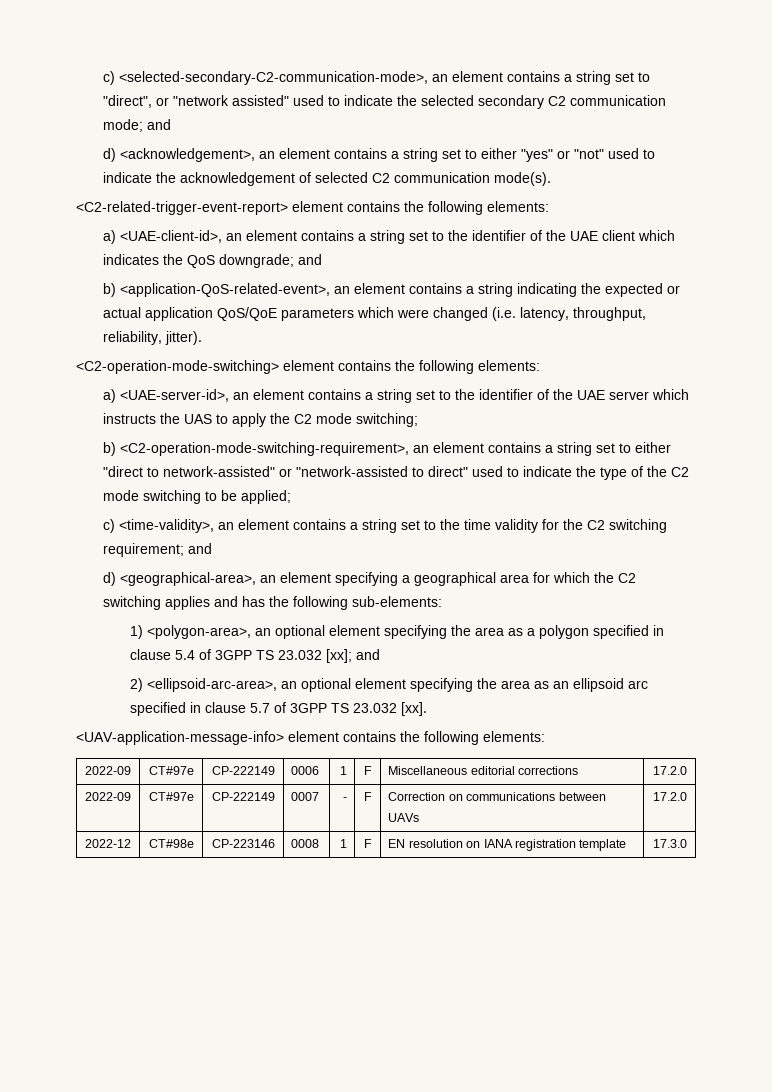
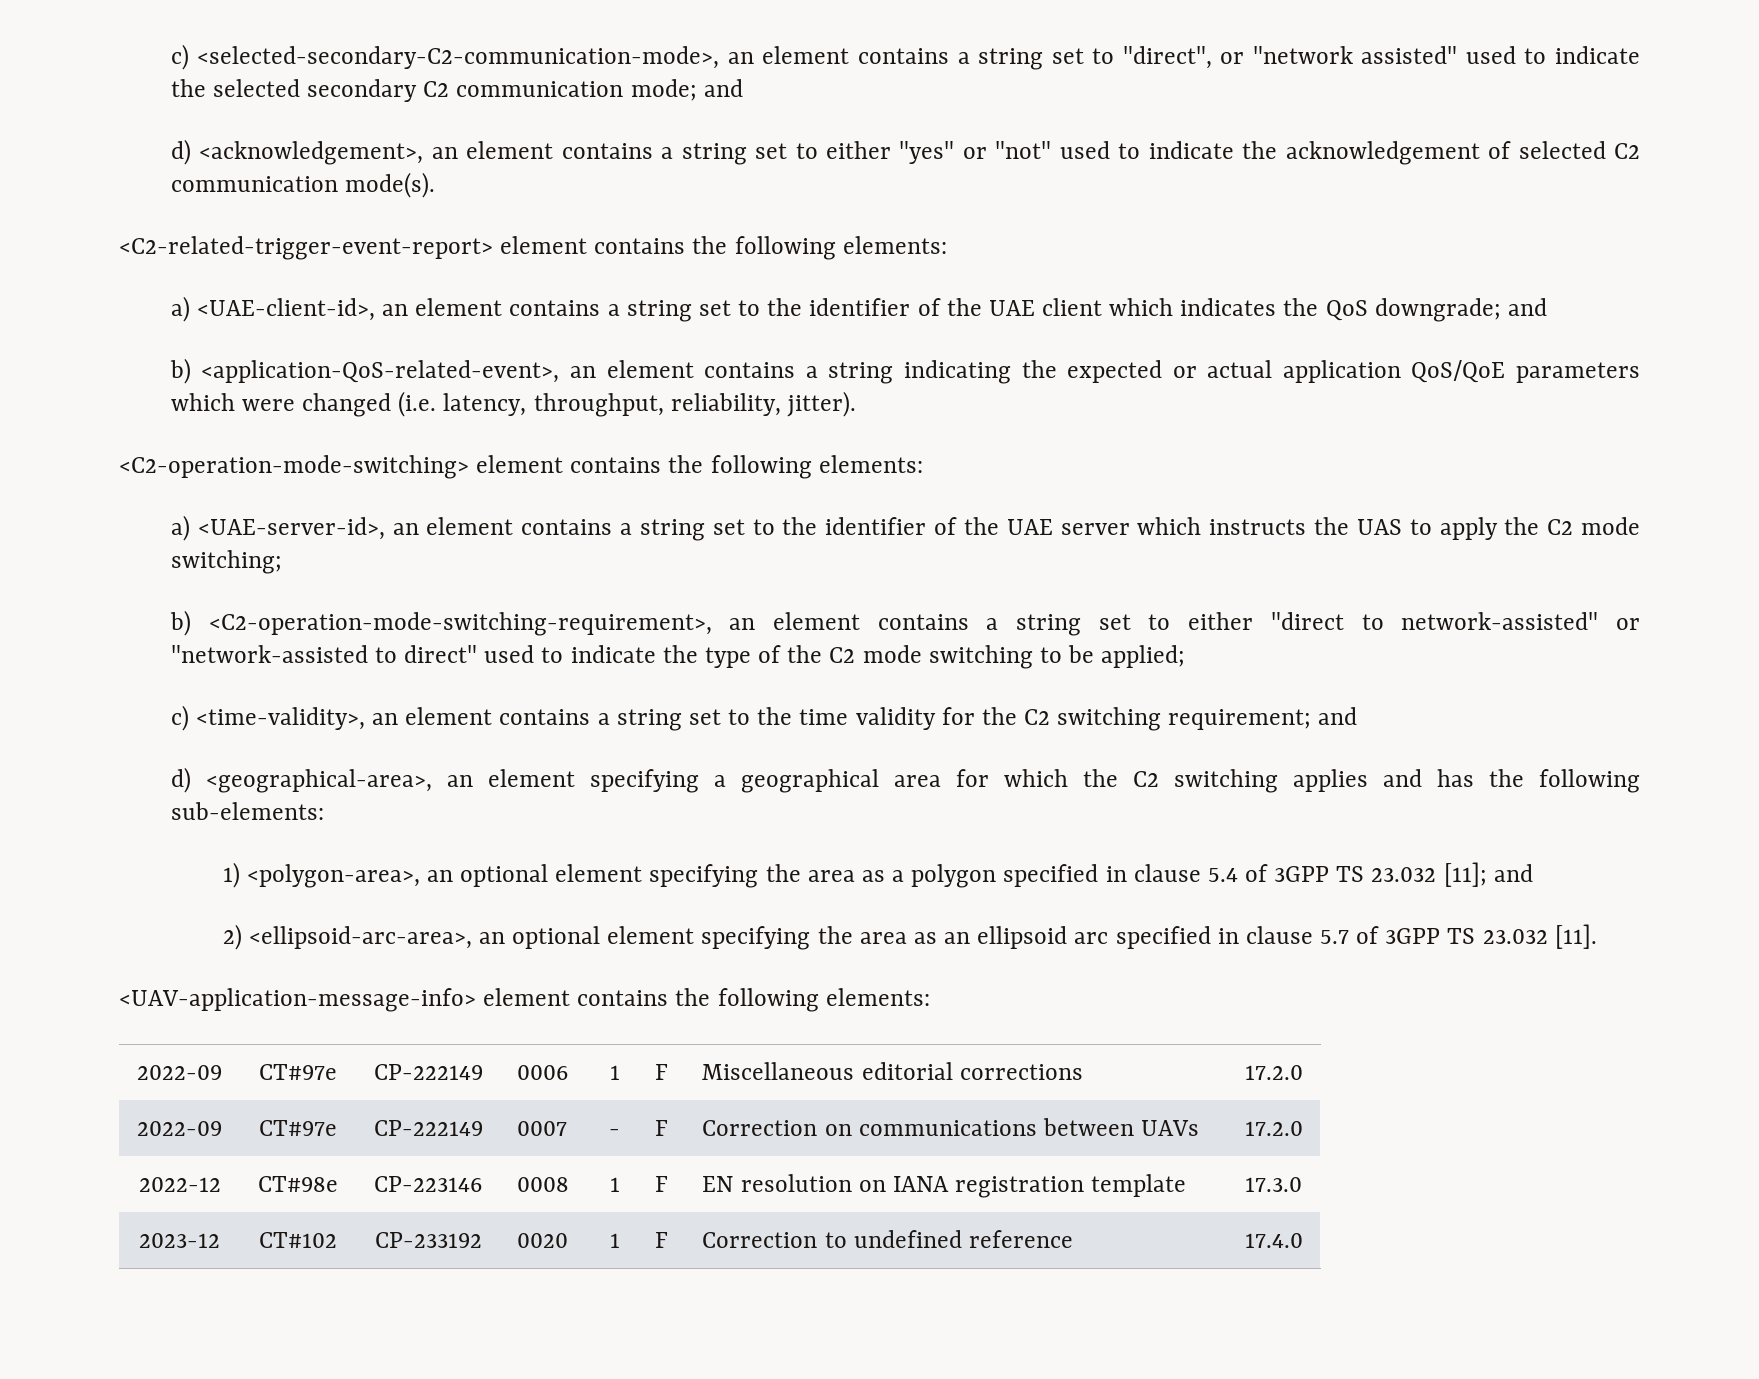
- 1) <polygon-area>, an optional element specifying the area as a polygon specified in clause 5.4 of 3GPP TS 23.032 [xx]; and
+ 1) <polygon-area>, an optional element specifying the area as a polygon specified in clause 5.4 of 3GPP TS 23.032 [11]; and
- 2) <ellipsoid-arc-area>, an optional element specifying the area as an ellipsoid arc specified in clause 5.7 of 3GPP TS 23.032 [xx].
+ 2) <ellipsoid-arc-area>, an optional element specifying the area as an ellipsoid arc specified in clause 5.7 of 3GPP TS 23.032 [11].
+ 2023-12 | CT#102 | CP-233192 | 0020 | 1 | F | Correction to undefined reference | 17.4.0

